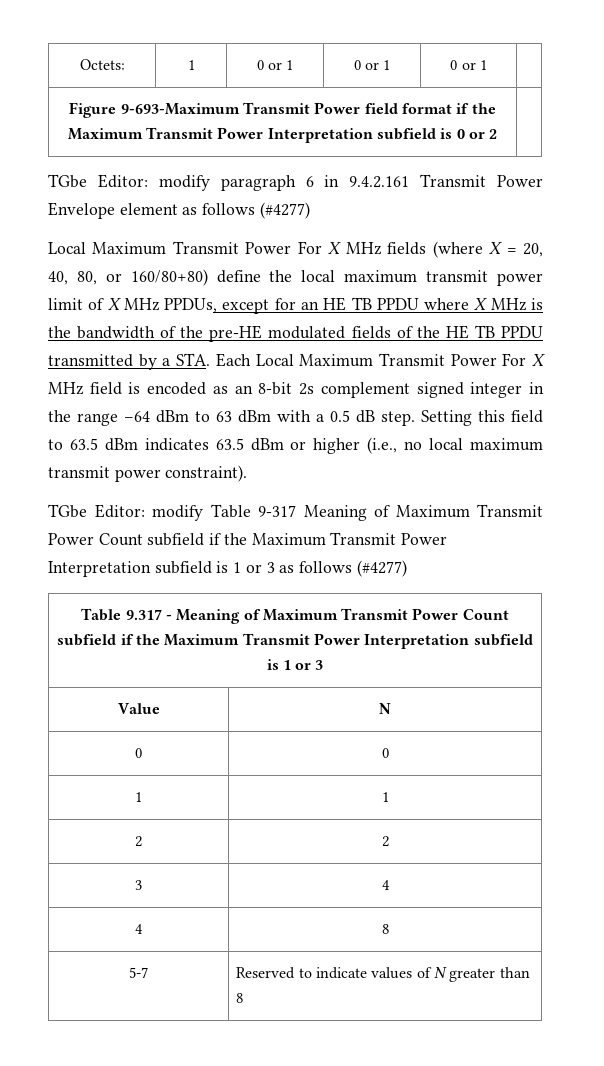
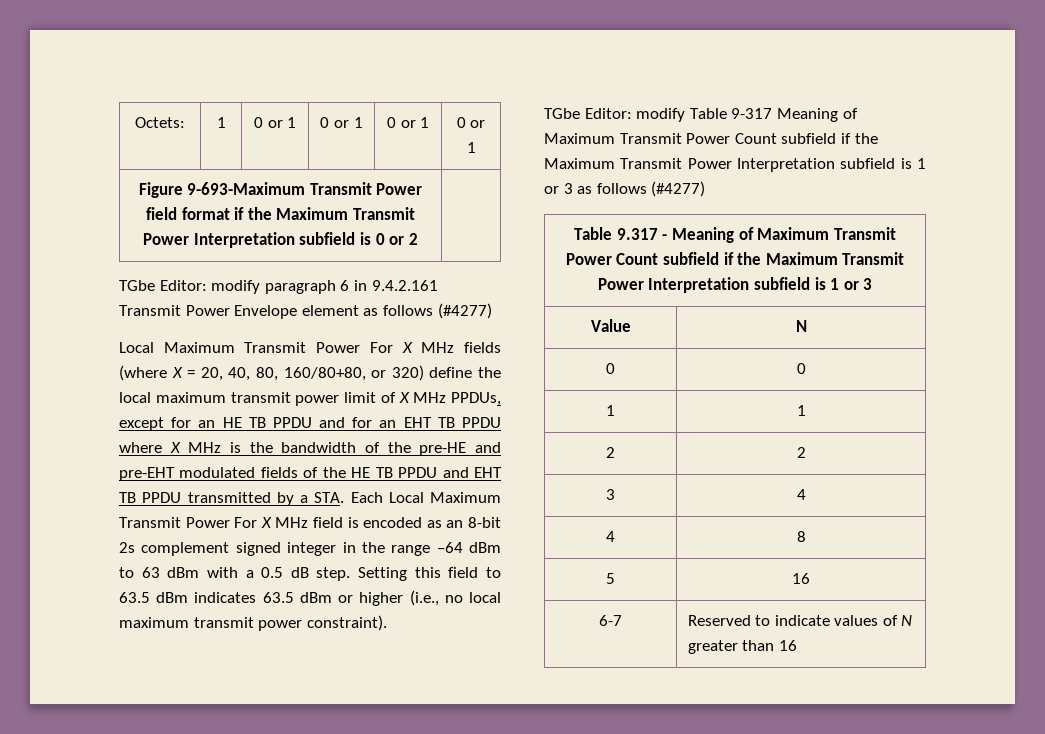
- Octets: | 1 | 0 or 1 | 0 or 1 | 0 or 1 |
+ Octets: | 1 | 0 or 1 | 0 or 1 | 0 or 1 | 0 or 1
- Local Maximum Transmit Power For X MHz fields (where X = 20, 40, 80, or 160/80+80) define the local maximum transmit power limit of X MHz PPDUs, except for an HE TB PPDU where X MHz is the bandwidth of the pre-HE modulated fields of the HE TB PPDU transmitted by a STA. Each Local Maximum Transmit Power For X MHz field is encoded as an 8-bit 2s complement signed integer in the range –64 dBm to 63 dBm with a 0.5 dB step.
+ Local Maximum Transmit Power For X MHz fields (where X = 20, 40, 80, 160/80+80, or 320) define the local maximum transmit power limit of X MHz PPDUs, except for an HE TB PPDU and for an EHT TB PPDU where X MHz is the bandwidth of the pre-HE and pre-EHT modulated fields of the HE TB PPDU and EHT TB PPDU transmitted by a STA. Each Local Maximum Transmit Power For X MHz field is encoded as an 8-bit 2s complement signed integer in the range –64 dBm to 63 dBm with a 0.5 dB step.
- 5-7 | Reserved to indicate values of N greater than 8
+ 5 | 16
+ 6-7 | Reserved to indicate values of N greater than 16

